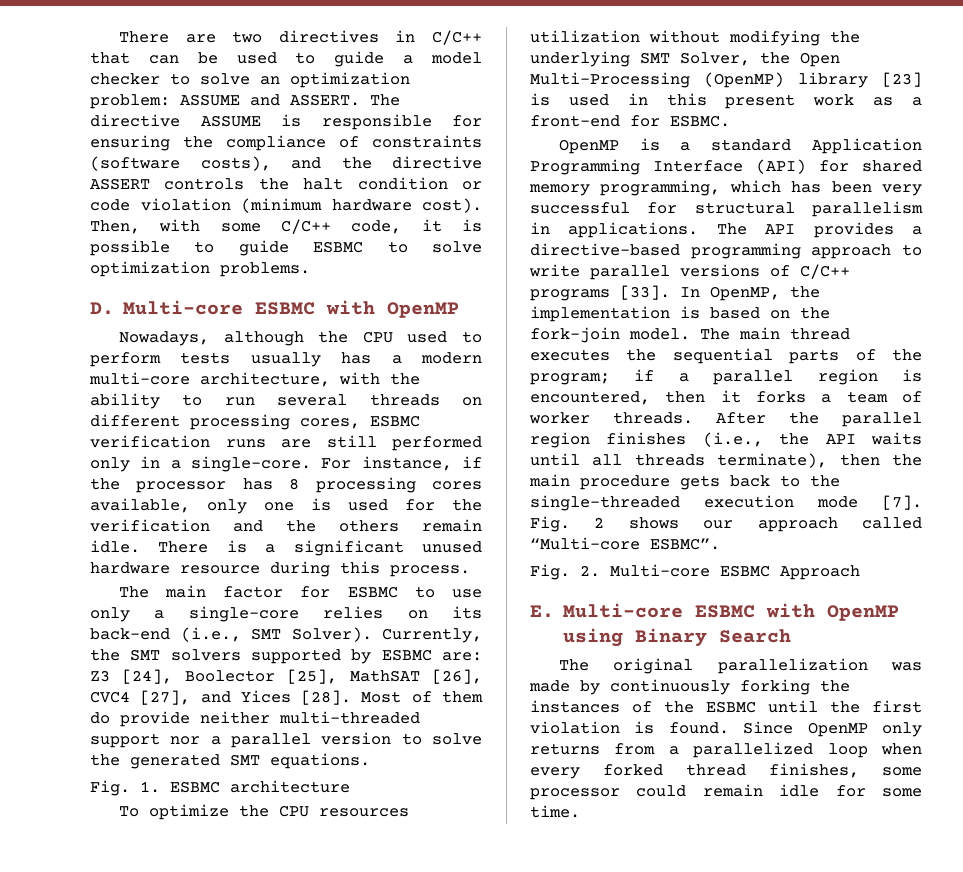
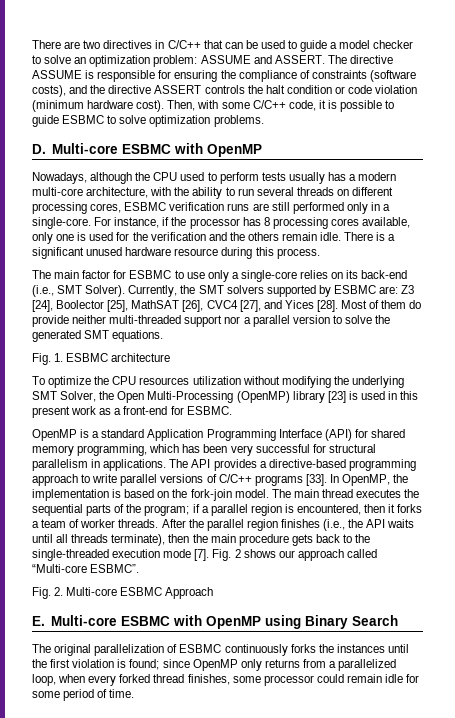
- The original parallelization was made by continuously forking the instances of the ESBMC until the first violation is found. Since OpenMP only returns from a parallelized loop when every forked thread finishes, some processor could remain idle for some time.
+ The original parallelization of ESBMC continuously forks the instances until the first violation is found; since OpenMP only returns from a parallelized loop, when every forked thread finishes, some processor could remain idle for some period of time.

